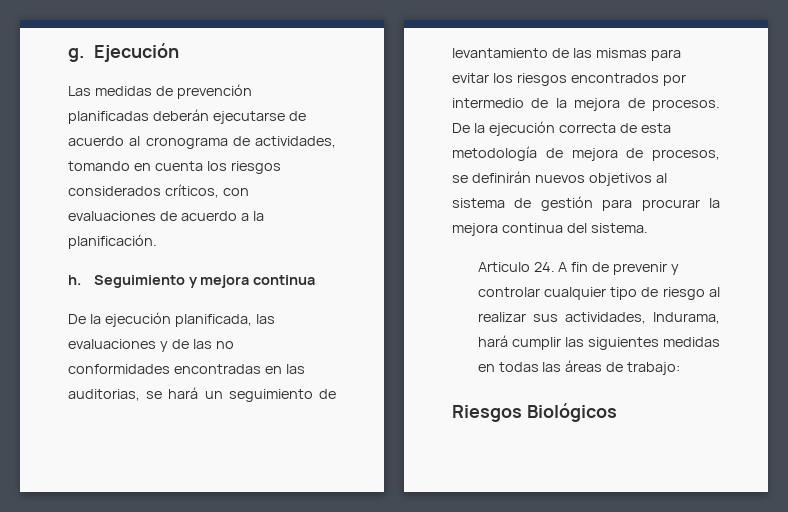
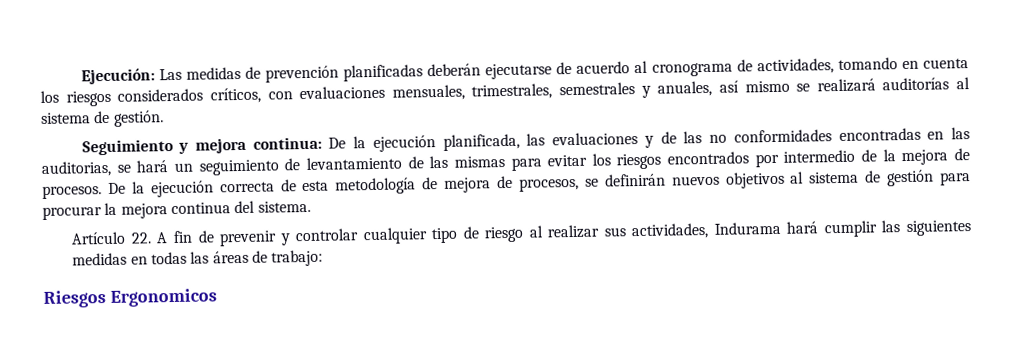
- g. Ejecución
- Las medidas de prevención planificadas deberán ejecutarse de acuerdo al cronograma de actividades, tomando en cuenta los riesgos considerados críticos, con evaluaciones de acuerdo a la planificación.
- h. Seguimiento y mejora continua
- De la ejecución planificada, las evaluaciones y de las no conformidades encontradas en las auditorias, se hará un seguimiento de levantamiento de las mismas para evitar los riesgos encontrados por intermedio de la mejora de procesos.
+ Ejecución: Las medidas de prevención planificadas deberán ejecutarse de acuerdo al cronograma de actividades, tomando en cuenta los riesgos considerados críticos, con evaluaciones mensuales, trimestrales, semestrales y anuales, así mismo se realizará auditorías al sistema de gestión.
+ Seguimiento y mejora continua: De la ejecución planificada, las evaluaciones y de las no conformidades encontradas en las auditorias, se hará un seguimiento de levantamiento de las mismas para evitar los riesgos encontrados por intermedio de la mejora de procesos.
- Articulo 24. A fin de prevenir y controlar cualquier tipo de riesgo al realizar sus actividades, Indurama, hará cumplir las siguientes medidas en todas las áreas de trabajo:
+ Artículo 22. A fin de prevenir y controlar cualquier tipo de riesgo al realizar sus actividades, Indurama hará cumplir las siguientes medidas en todas las áreas de trabajo:
- Riesgos Biológicos
+ Riesgos Ergonomicos

